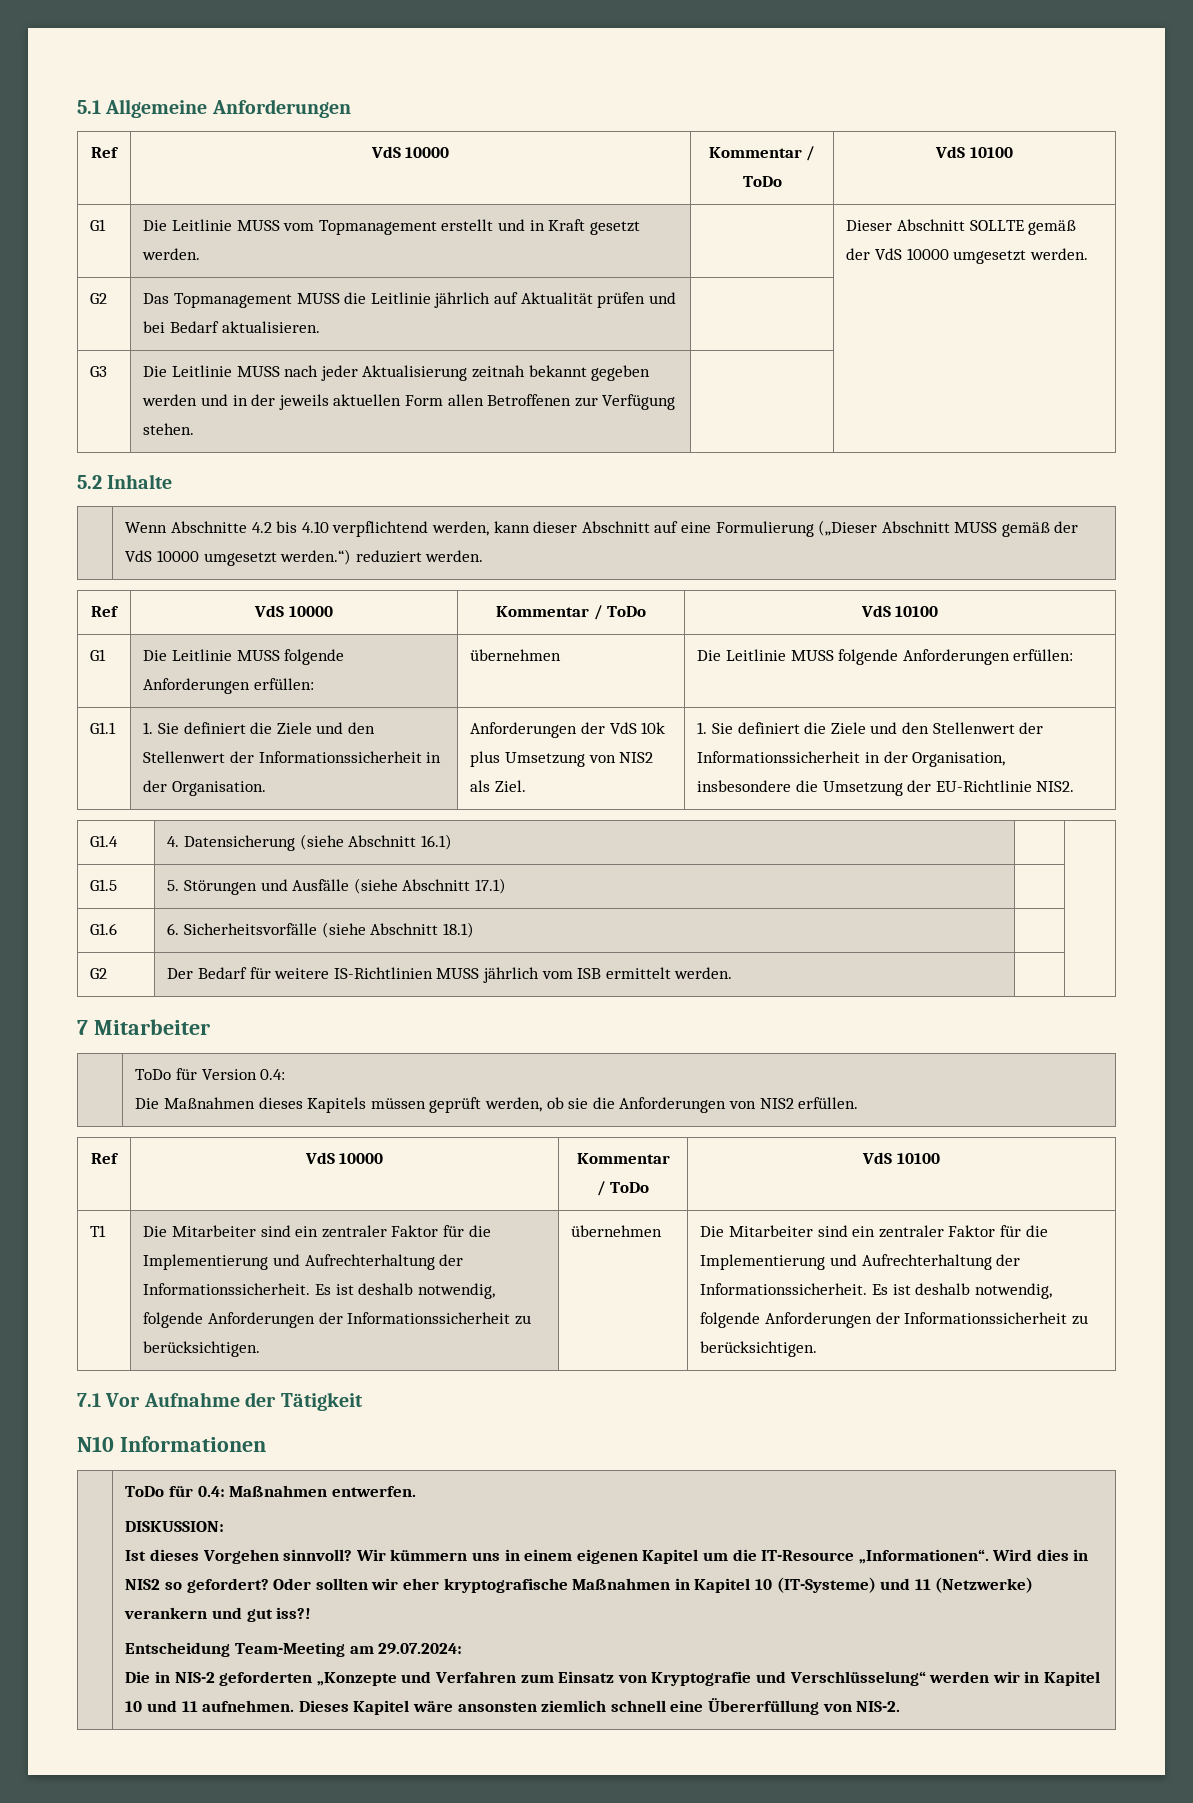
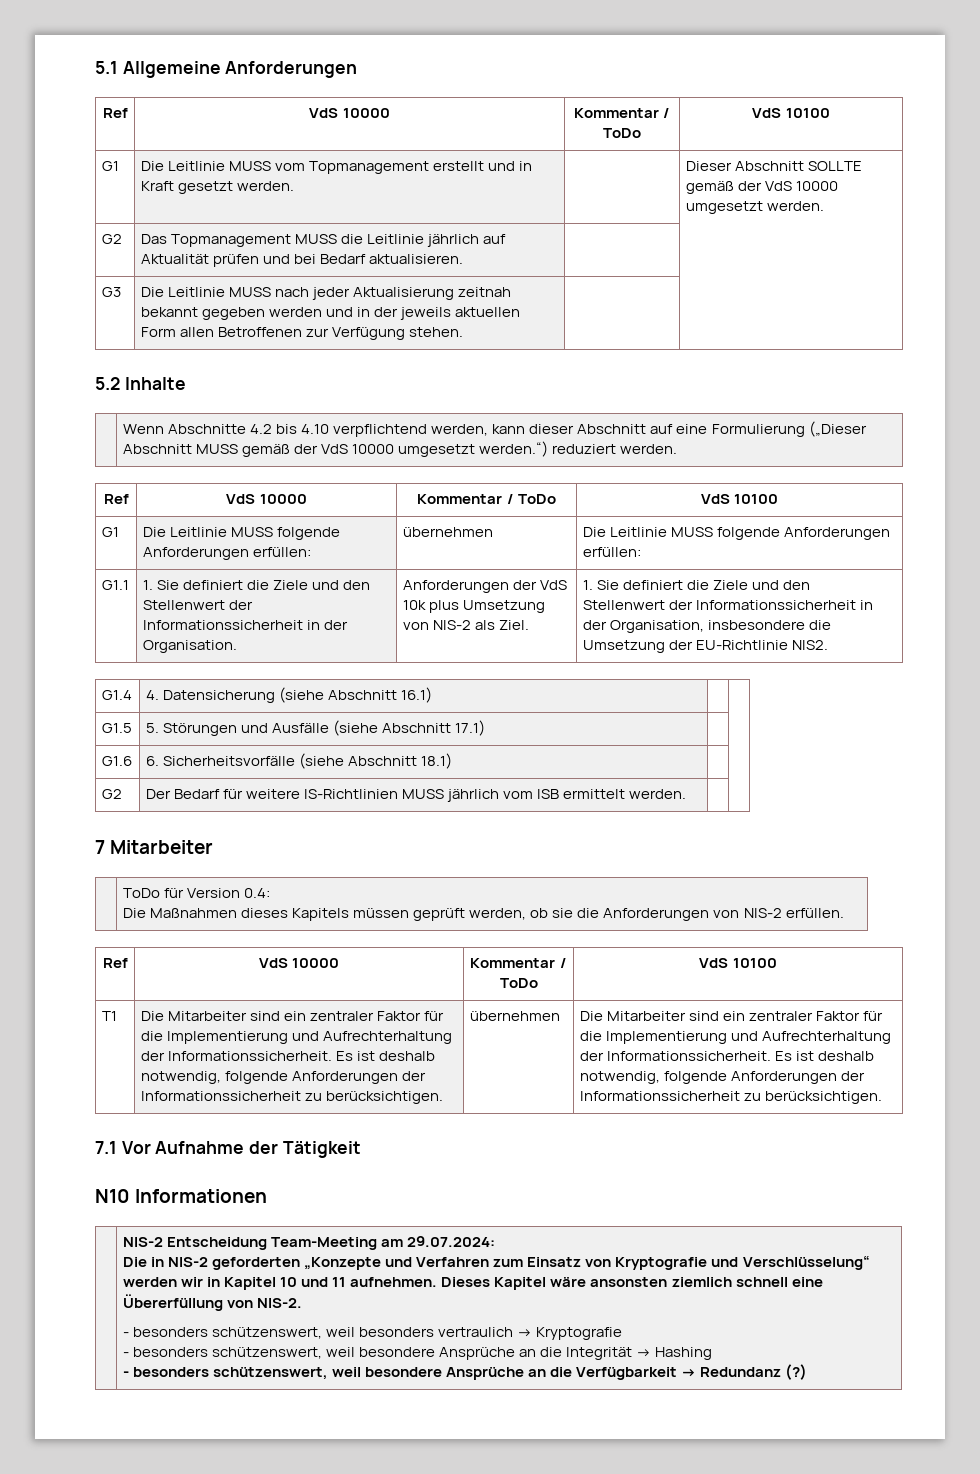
- Anforderungen der VdS 10k plus Umsetzung von NIS2 als Ziel.
+ Anforderungen der VdS 10k plus Umsetzung von NIS-2 als Ziel.
  | ToDo für Version 0.4:
- Die Maßnahmen dieses Kapitels müssen geprüft werden, ob sie die Anforderungen von NIS2 erfüllen.
+ Die Maßnahmen dieses Kapitels müssen geprüft werden, ob sie die Anforderungen von NIS-2 erfüllen.
- ToDo für 0.4: Maßnahmen entwerfen.
- DISKUSSION:
- Ist dieses Vorgehen sinnvoll? Wir kümmern uns in einem eigenen Kapitel um die IT-Resource „Informationen“. Wird dies in NIS2 so gefordert? Oder sollten wir eher kryptografische Maßnahmen in Kapitel 10 (IT-Systeme) und 11 (Netzwerke) verankern und gut iss?!
- Entscheidung Team-Meeting am 29.07.2024:
+ NIS-2 Entscheidung Team-Meeting am 29.07.2024:
+ - besonders schützenswert, weil besonders vertraulich → Kryptografie
+ - besonders schützenswert, weil besondere Ansprüche an die Integrität → Hashing
+ - besonders schützenswert, weil besondere Ansprüche an die Verfügbarkeit → Redundanz (?)

